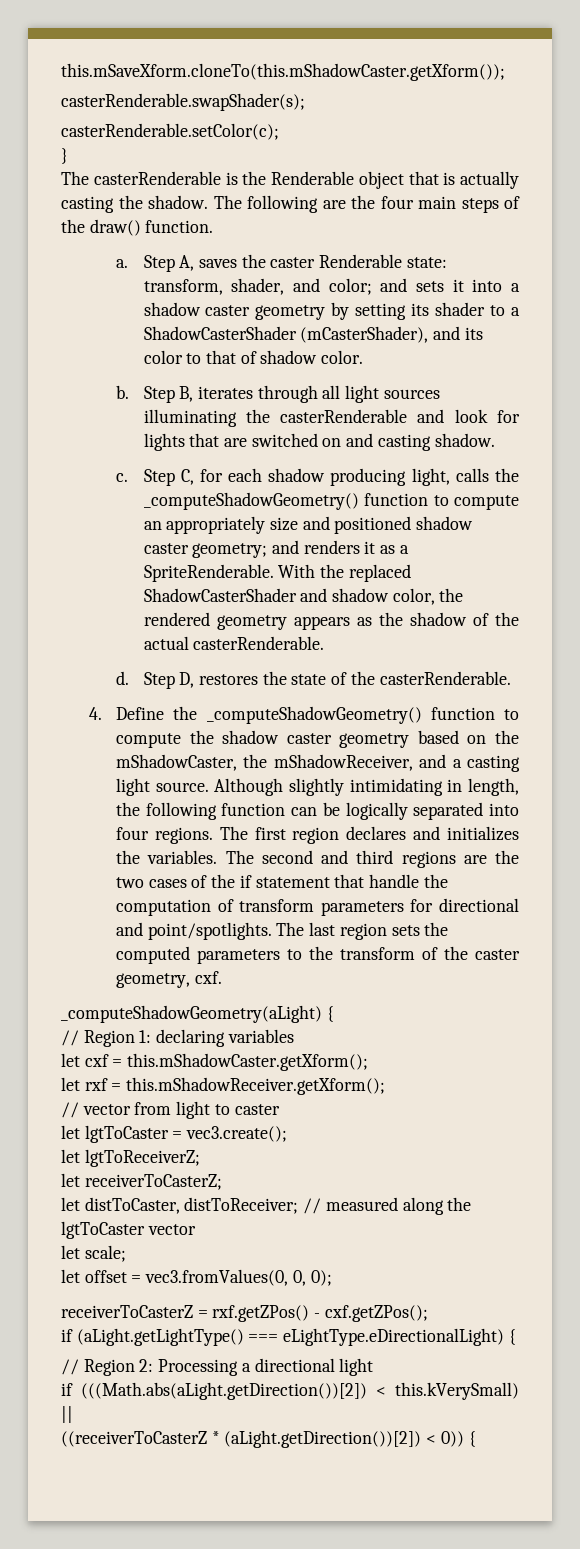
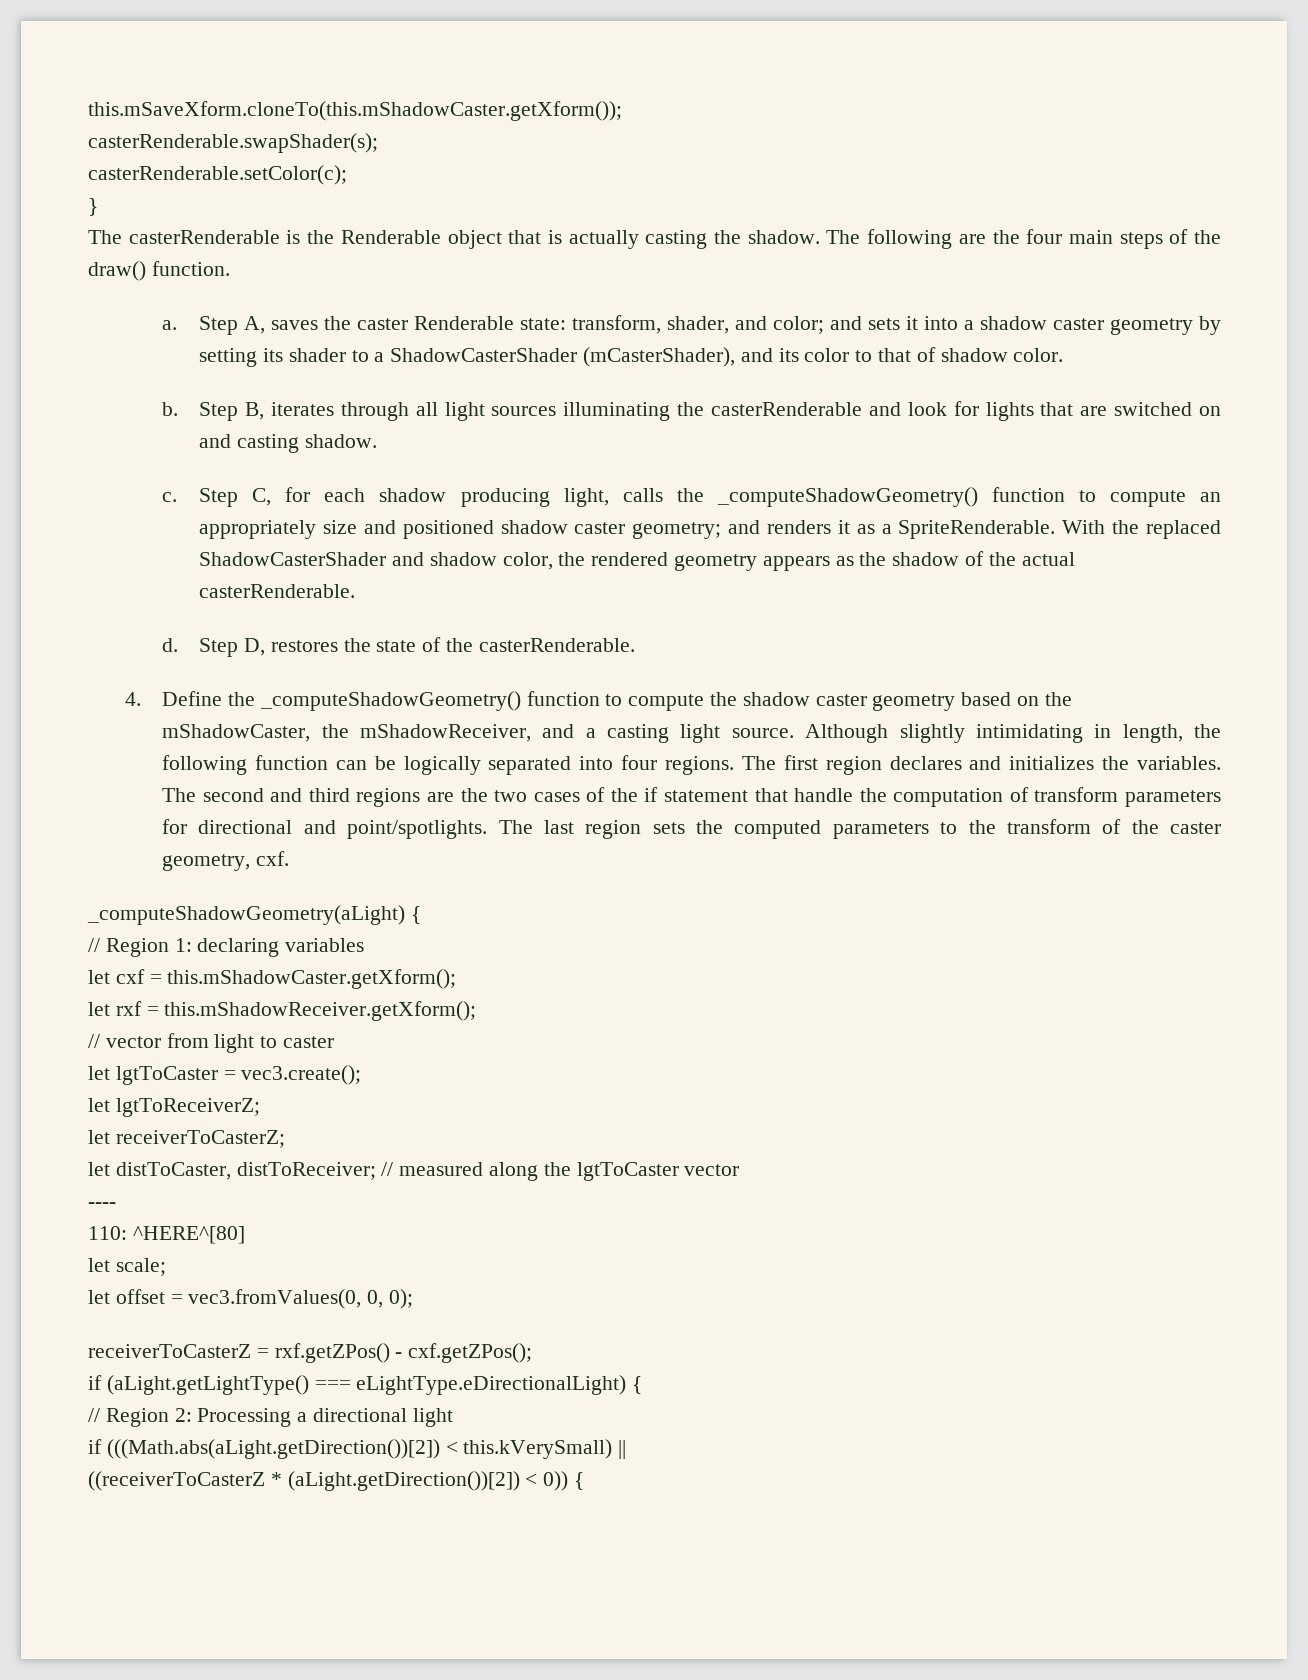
+ ----
+ 110: ^HERE^[80]

